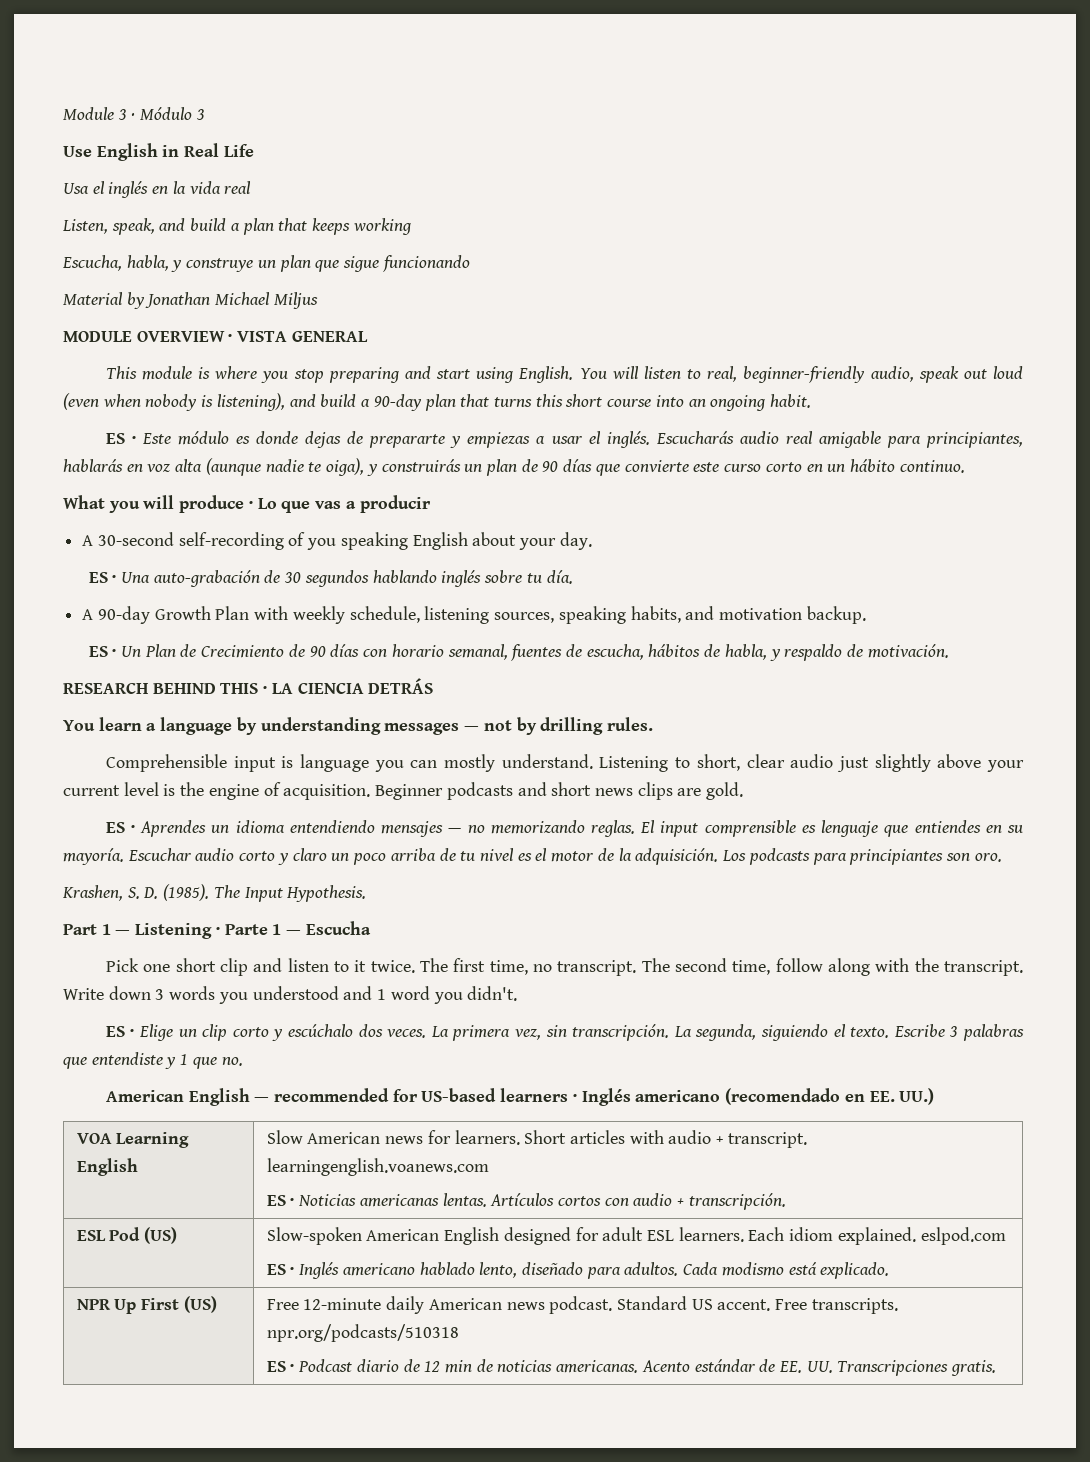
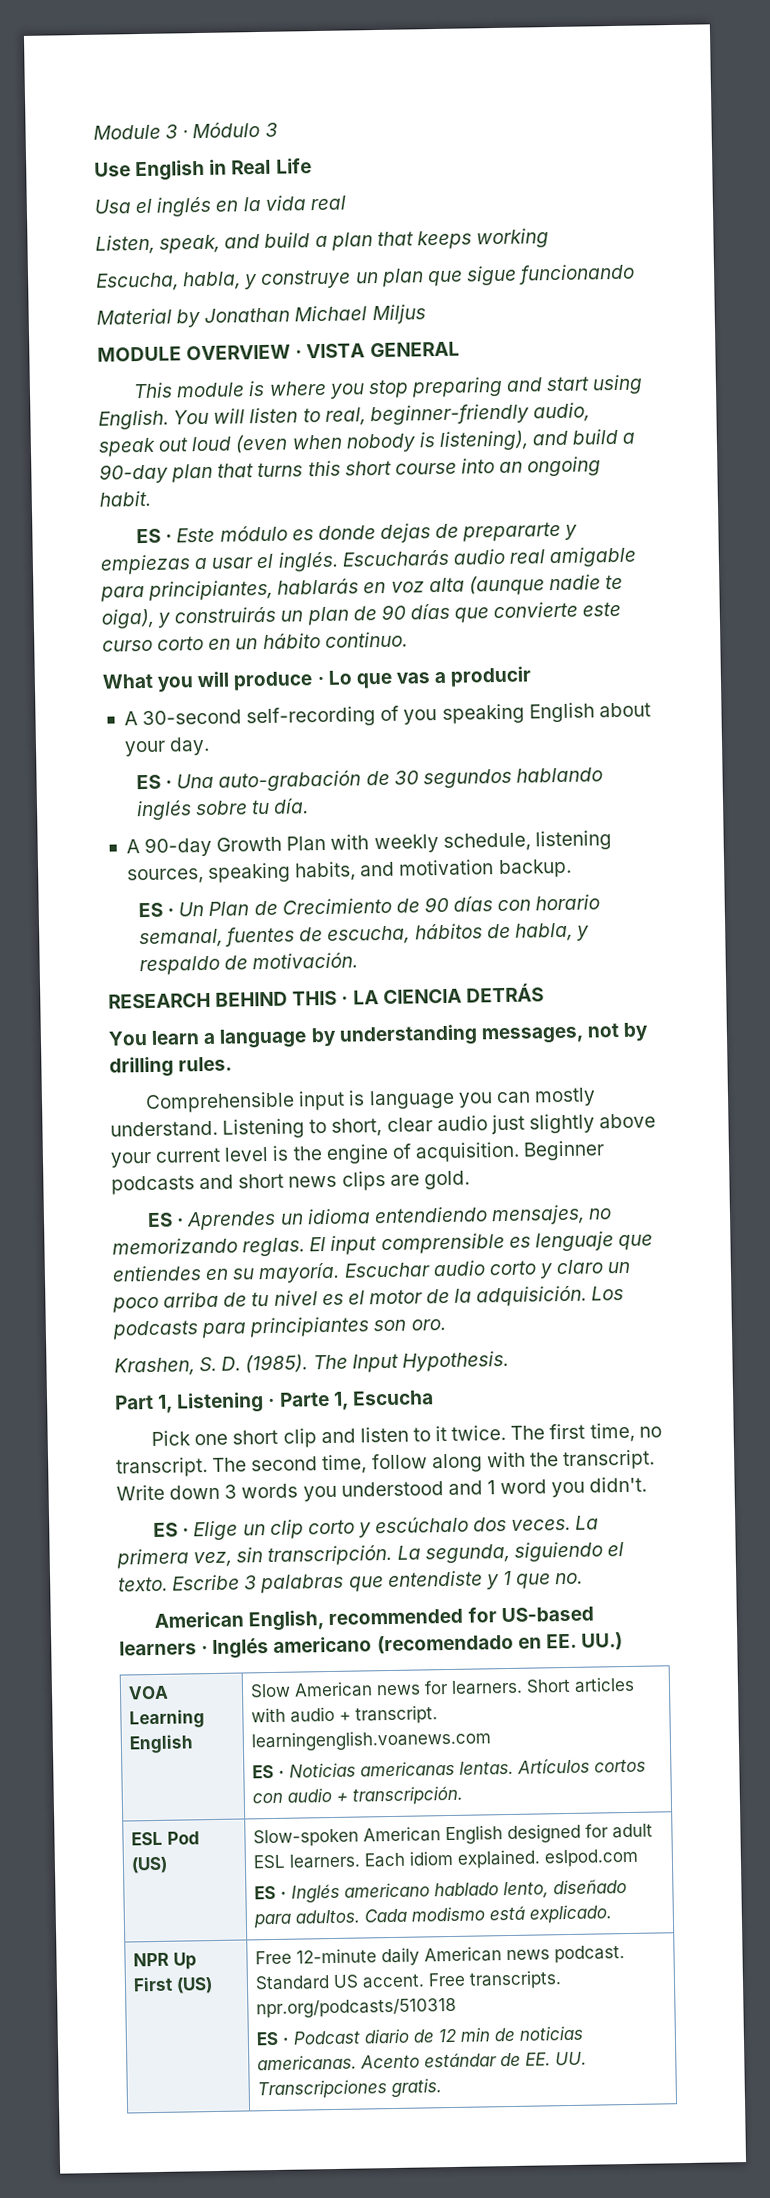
- You learn a language by understanding messages — not by drilling rules.
+ You learn a language by understanding messages, not by drilling rules.
- ES · Aprendes un idioma entendiendo mensajes — no memorizando reglas.
+ ES · Aprendes un idioma entendiendo mensajes, no memorizando reglas.
- Part 1 — Listening · Parte 1 — Escucha
+ Part 1, Listening · Parte 1, Escucha
- American English — recommended for US-based learners · Inglés americano (recomendado en EE. UU.)
+ American English, recommended for US-based learners · Inglés americano (recomendado en EE. UU.)

